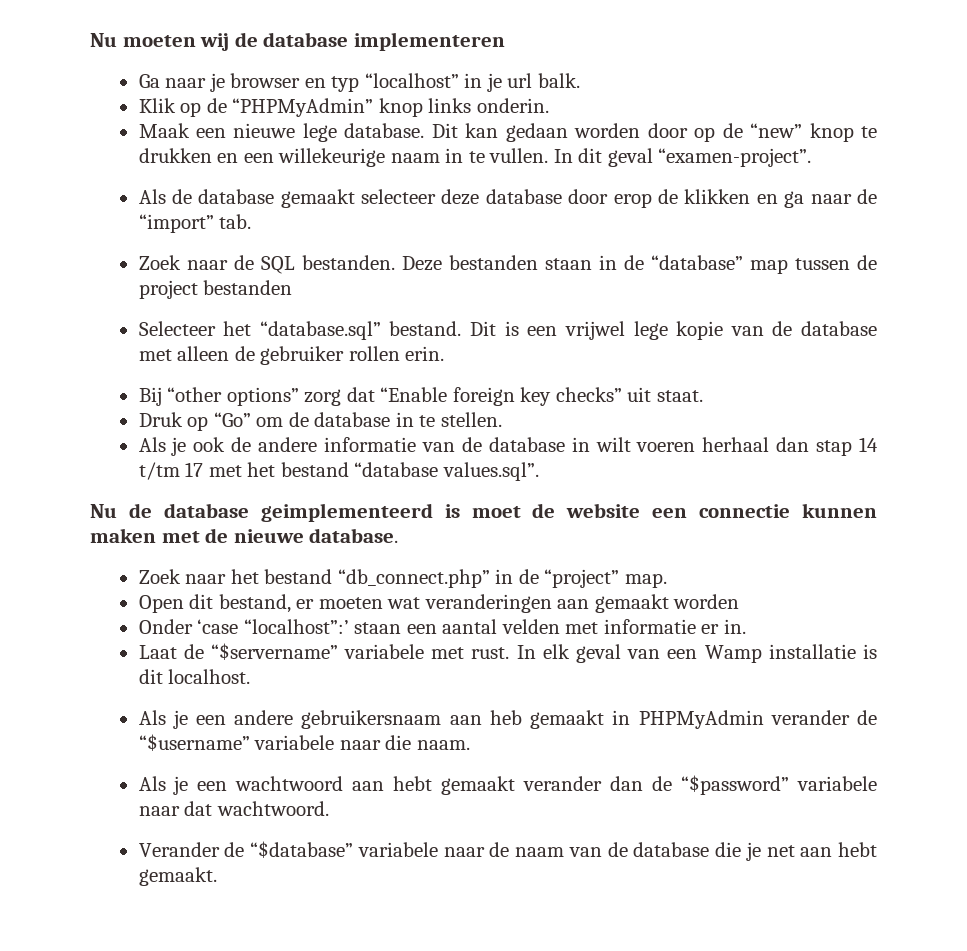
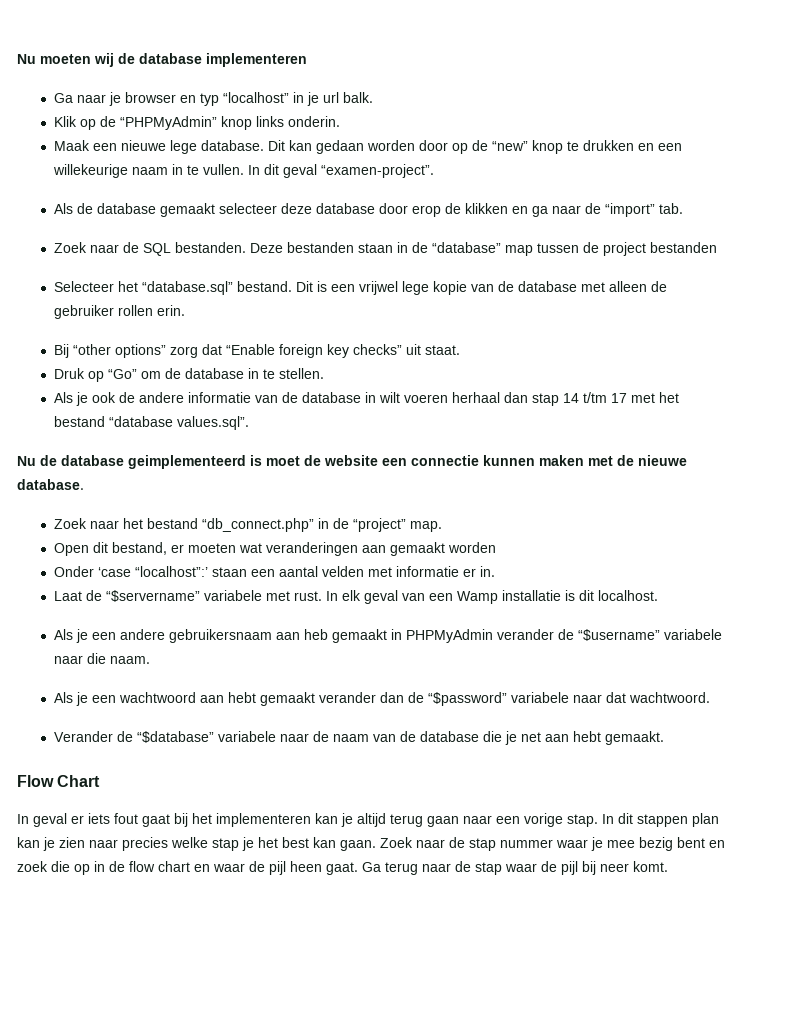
+ Flow Chart
+ In geval er iets fout gaat bij het implementeren kan je altijd terug gaan naar een vorige stap. In dit stappen plan kan je zien naar precies welke stap je het best kan gaan. Zoek naar de stap nummer waar je mee bezig bent en zoek die op in de flow chart en waar de pijl heen gaat. Ga terug naar de stap waar de pijl bij neer komt.

